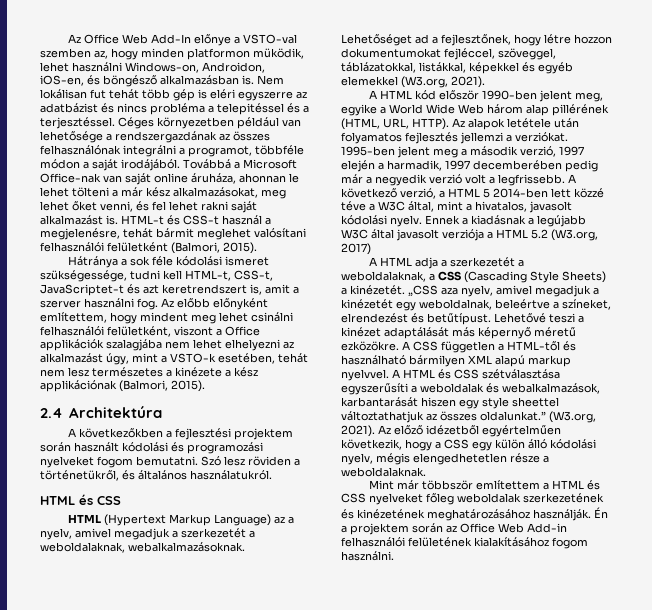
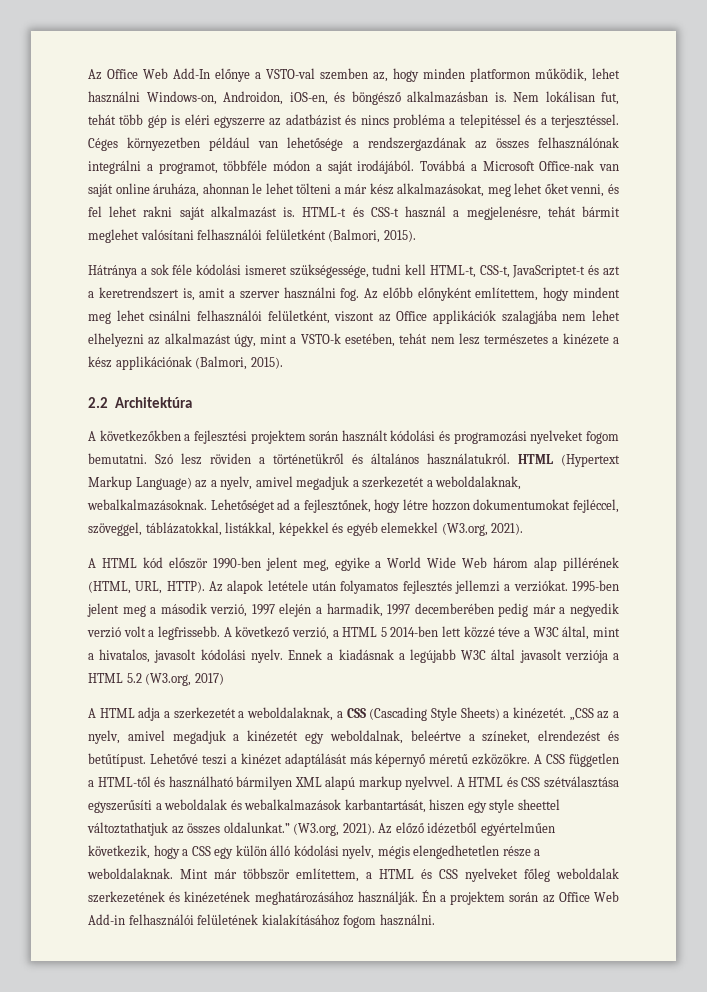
- Az Office Web Add-In előnye a VSTO-val szemben az, hogy minden platformon müködik, lehet használni Windows-on, Androidon, iOS-en, és böngésző alkalmazásban is.
+ Az Office Web Add-In előnye a VSTO-val szemben az, hogy minden platformon működik, lehet használni Windows-on, Androidon, iOS-en, és böngésző alkalmazásban is.
- Nem lokálisan fut tehát több gép is eléri egyszerre az adatbázist és nincs probléma a telepitéssel és a terjesztéssel.
+ Nem lokálisan fut, tehát több gép is eléri egyszerre az adatbázist és nincs probléma a telepitéssel és a terjesztéssel.
- Hátránya a sok féle kódolási ismeret szükségessége, tudni kell HTML-t, CSS-t, JavaScriptet-t és azt keretrendszert is, amit a szerver használni fog.
+ Hátránya a sok féle kódolási ismeret szükségessége, tudni kell HTML-t, CSS-t, JavaScriptet-t és azt a keretrendszert is, amit a szerver használni fog.
- Az előbb előnyként említettem, hogy mindent meg lehet csinálni felhasználói felületként, viszont a Office applikációk szalagjába nem lehet elhelyezni az alkalmazást úgy, mint a VSTO-k esetében, tehát nem lesz természetes a kinézete a kész applikációnak (Balmori, 2015).
+ Az előbb előnyként említettem, hogy mindent meg lehet csinálni felhasználói felületként, viszont az Office applikációk szalagjába nem lehet elhelyezni az alkalmazást úgy, mint a VSTO-k esetében, tehát nem lesz természetes a kinézete a kész applikációnak (Balmori, 2015).
- 2.4 Architektúra
+ 2.2 Architektúra
- Szó lesz röviden a történetükről, és általános használatukról.
- HTML és CSS
- HTML (Hypertext Markup Language) az a nyelv, amivel megadjuk a szerkezetét a weboldalaknak, webalkalmazásoknak.
+ Szó lesz röviden a történetükről és általános használatukról. HTML (Hypertext Markup Language) az a nyelv, amivel megadjuk a szerkezetét a weboldalaknak, webalkalmazásoknak.
- „CSS aza nyelv, amivel megadjuk a kinézetét egy weboldalnak, beleértve a színeket, elrendezést és betűtípust.
+ „CSS az a nyelv, amivel megadjuk a kinézetét egy weboldalnak, beleértve a színeket, elrendezést és betűtípust.
- A HTML és CSS szétválasztása egyszerűsíti a weboldalak és webalkalmazások, karbantarását hiszen egy style sheettel változtathatjuk az összes oldalunkat.”
+ A HTML és CSS szétválasztása egyszerűsíti a weboldalak és webalkalmazások karbantartását, hiszen egy style sheettel változtathatjuk az összes oldalunkat.”
- Az előző idézetből egyértelműen következik, hogy a CSS egy külön álló kódolási nyelv, mégis elengedhetetlen része a weboldalaknak.
- Mint már többször említettem a HTML és CSS nyelveket főleg weboldalak szerkezetének és kinézetének meghatározásához használják.
+ Az előző idézetből egyértelműen következik, hogy a CSS egy külön álló kódolási nyelv, mégis elengedhetetlen része a weboldalaknak. Mint már többször említettem, a HTML és CSS nyelveket főleg weboldalak szerkezetének és kinézetének meghatározásához használják.

